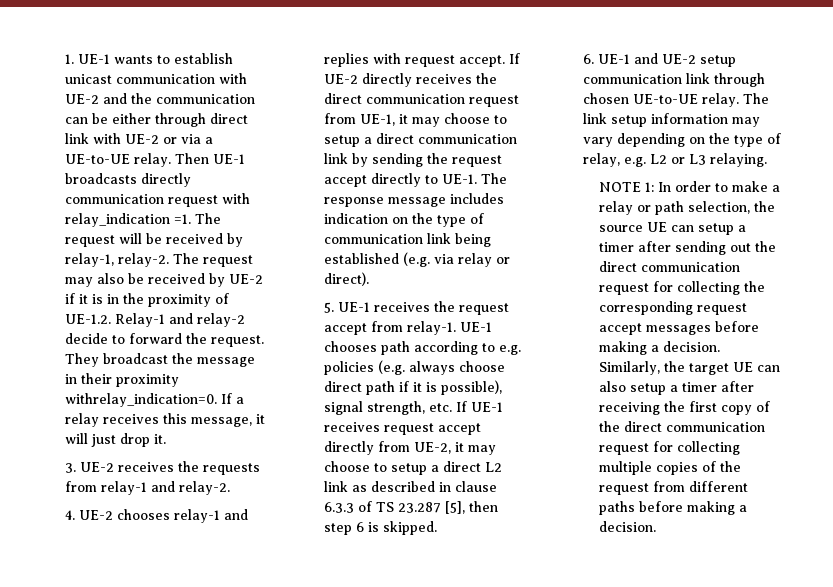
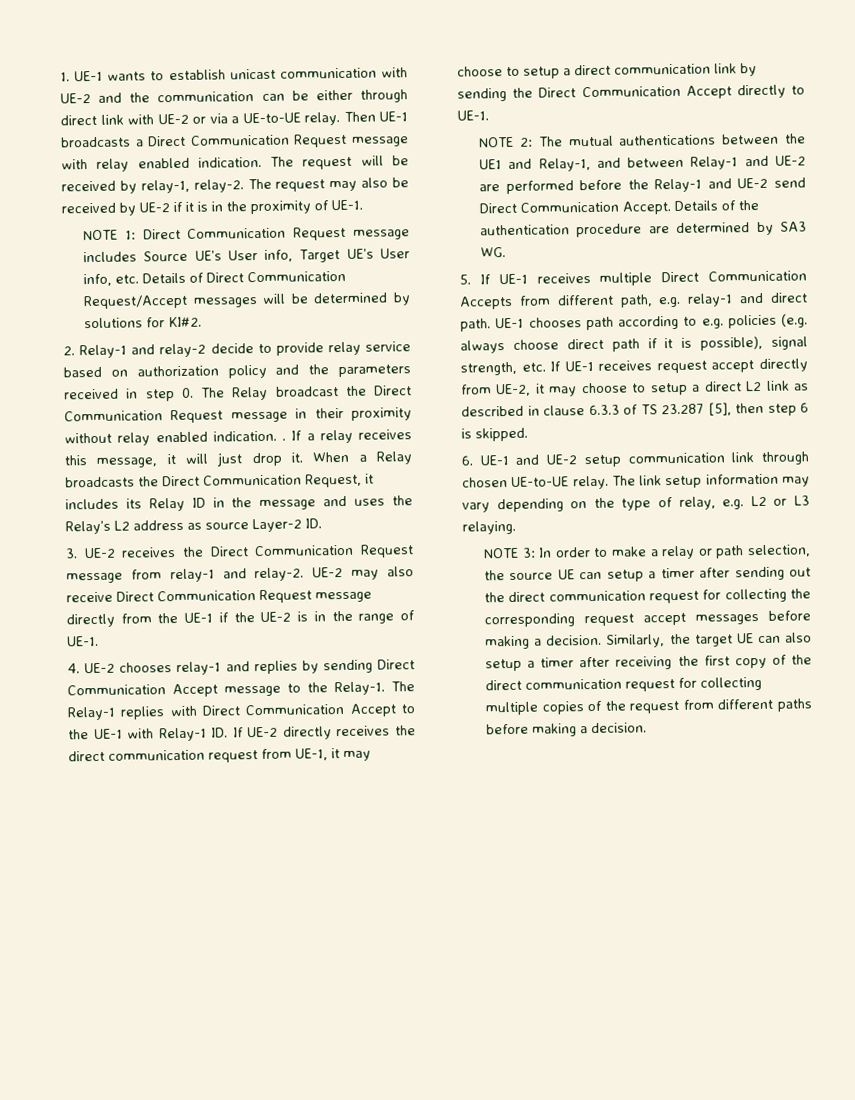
- Then UE-1 broadcasts directly communication request with relay_indication =1.
+ Then UE-1 broadcasts a Direct Communication Request message with relay enabled indication.
- The request may also be received by UE-2 if it is in the proximity of UE-1.2. Relay-1 and relay-2 decide to forward the request. They broadcast the message in their proximity withrelay_indication=0.
+ The request may also be received by UE-2 if it is in the proximity of UE-1.
+ NOTE 1: Direct Communication Request message includes Source UE’s User info, Target UE’s User info, etc. Details of Direct Communication Request/Accept messages will be determined by solutions for KI#2.
+ 2. Relay-1 and relay-2 decide to provide relay service based on authorization policy and the parameters received in step 0. The Relay broadcast the Direct Communication Request message in their proximity without relay enabled indication. .
+ When a Relay broadcasts the Direct Communication Request, it includes its Relay ID in the message and uses the Relay’s L2 address as source Layer-2 ID.
- 3. UE-2 receives the requests from relay-1 and relay-2.
+ 3. UE-2 receives the Direct Communication Request message from relay-1 and relay-2. UE-2 may also receive Direct Communication Request message directly from the UE-1 if the UE-2 is in the range of UE-1.
- 4. UE-2 chooses relay-1 and replies with request accept. If UE-2 directly receives the direct communication request from UE-1, it may choose to setup a direct communication link by sending the request accept directly to UE-1. The response message includes indication on the type of communication link being established (e.g. via relay or direct).
+ 4. UE-2 chooses relay-1 and replies by sending Direct Communication Accept message to the Relay-1. The Relay-1 replies with Direct Communication Accept to the UE-1 with Relay-1 ID. If UE-2 directly receives the direct communication request from UE-1, it may choose to setup a direct communication link by sending the Direct Communication Accept directly to UE-1.
+ NOTE 2: The mutual authentications between the UE1 and Relay-1, and between Relay-1 and UE-2 are performed before the Relay-1 and UE-2 send Direct Communication Accept. Details of the authentication procedure are determined by SA3 WG.
- 5. UE-1 receives the request accept from relay-1.
+ 5. If UE-1 receives multiple Direct Communication Accepts from different path, e.g. relay-1 and direct path.
- NOTE 1: In order to make a relay or path selection, the source UE can setup a timer after sending out the direct communication request for collecting the corresponding request accept messages before making a decision.
+ NOTE 3: In order to make a relay or path selection, the source UE can setup a timer after sending out the direct communication request for collecting the corresponding request accept messages before making a decision.

